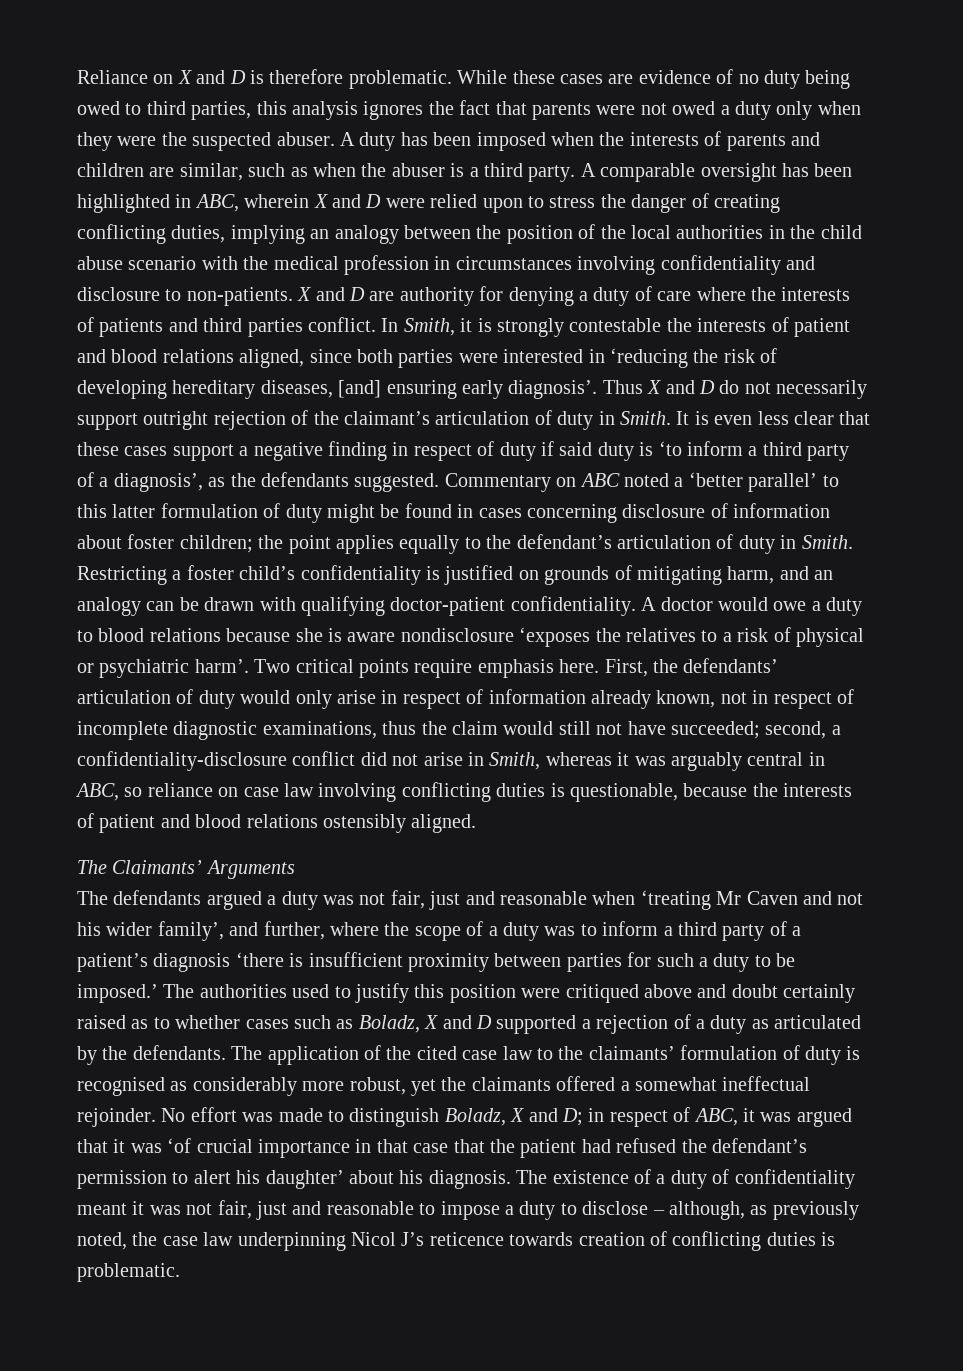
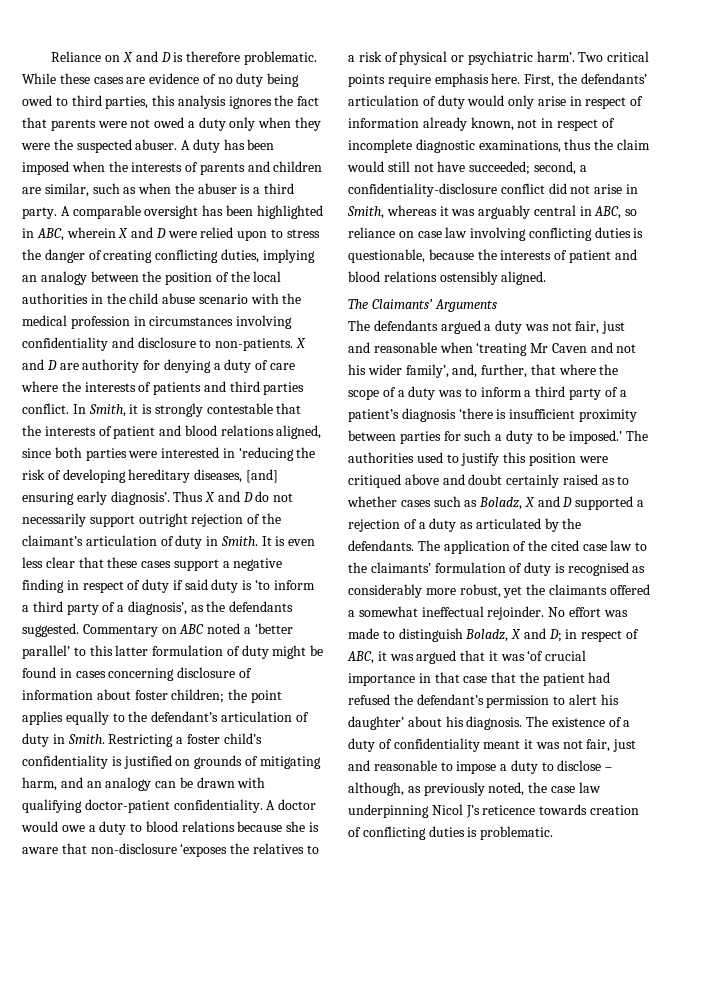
- In Smith, it is strongly contestable the interests of patient and blood relations aligned, since both parties were interested in ‘reducing the risk of developing hereditary diseases, [and] ensuring early diagnosis’.
+ In Smith, it is strongly contestable that the interests of patient and blood relations aligned, since both parties were interested in ‘reducing the risk of developing hereditary diseases, [and] ensuring early diagnosis’.
- A doctor would owe a duty to blood relations because she is aware nondisclosure ‘exposes the relatives to a risk of physical or psychiatric harm’.
+ A doctor would owe a duty to blood relations because she is aware that non-disclosure ‘exposes the relatives to a risk of physical or psychiatric harm’.
- The defendants argued a duty was not fair, just and reasonable when ‘treating Mr Caven and not his wider family’, and further, where the scope of a duty was to inform a third party of a patient’s diagnosis ‘there is insufficient proximity between parties for such a duty to be imposed.’
+ The defendants argued a duty was not fair, just and reasonable when ‘treating Mr Caven and not his wider family’, and, further, that where the scope of a duty was to inform a third party of a patient’s diagnosis ‘there is insufficient proximity between parties for such a duty to be imposed.’

